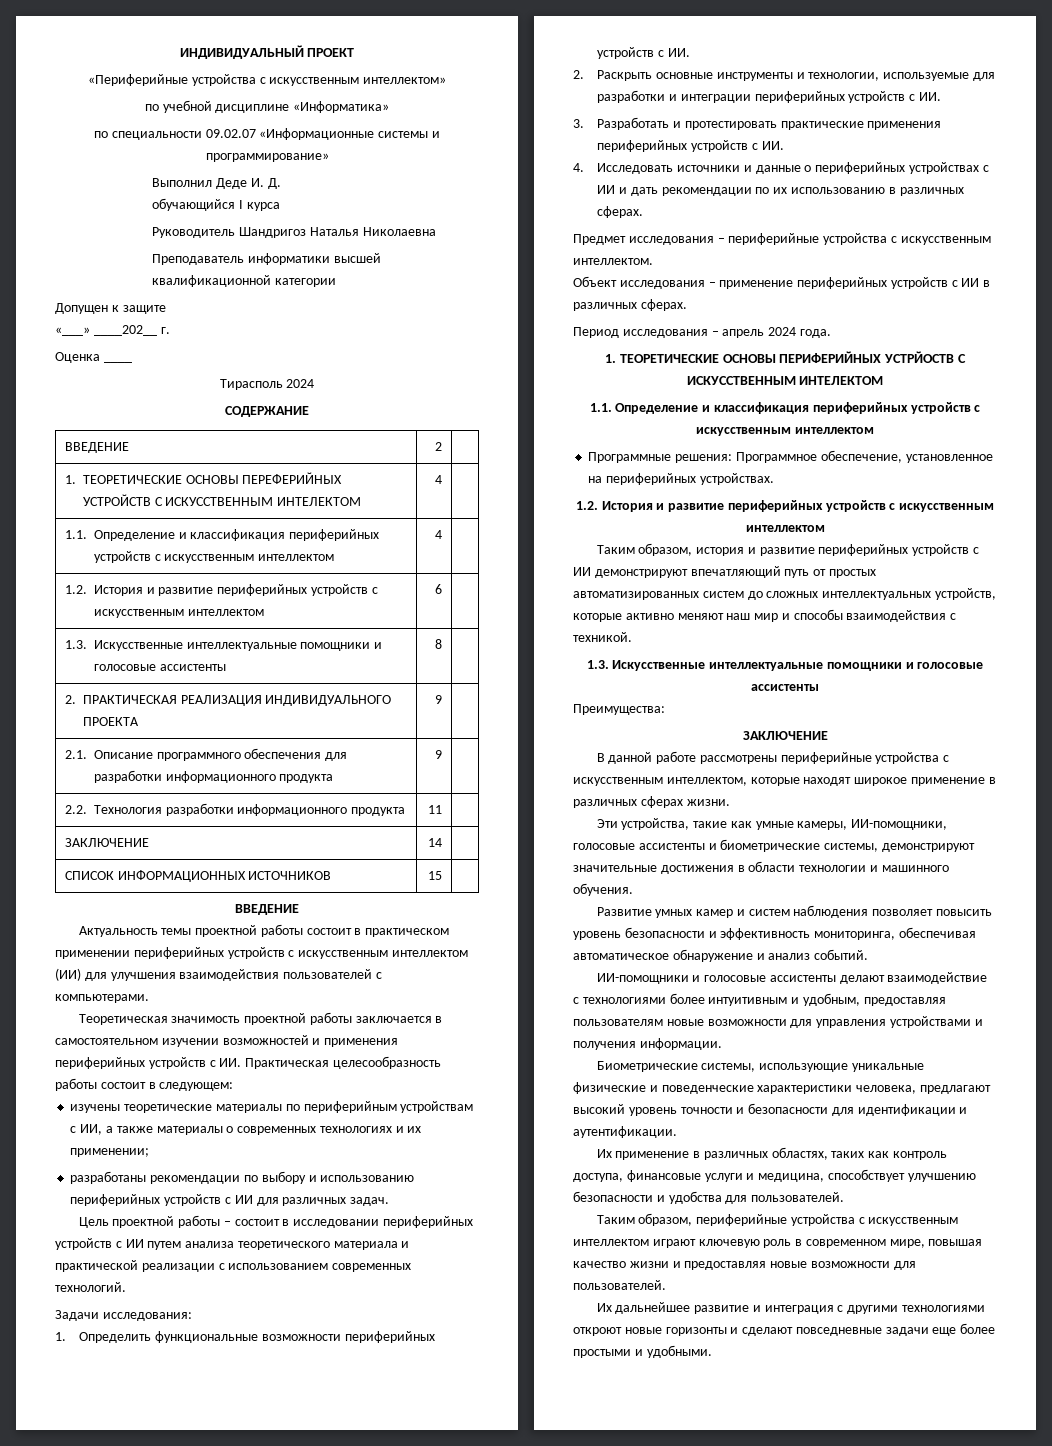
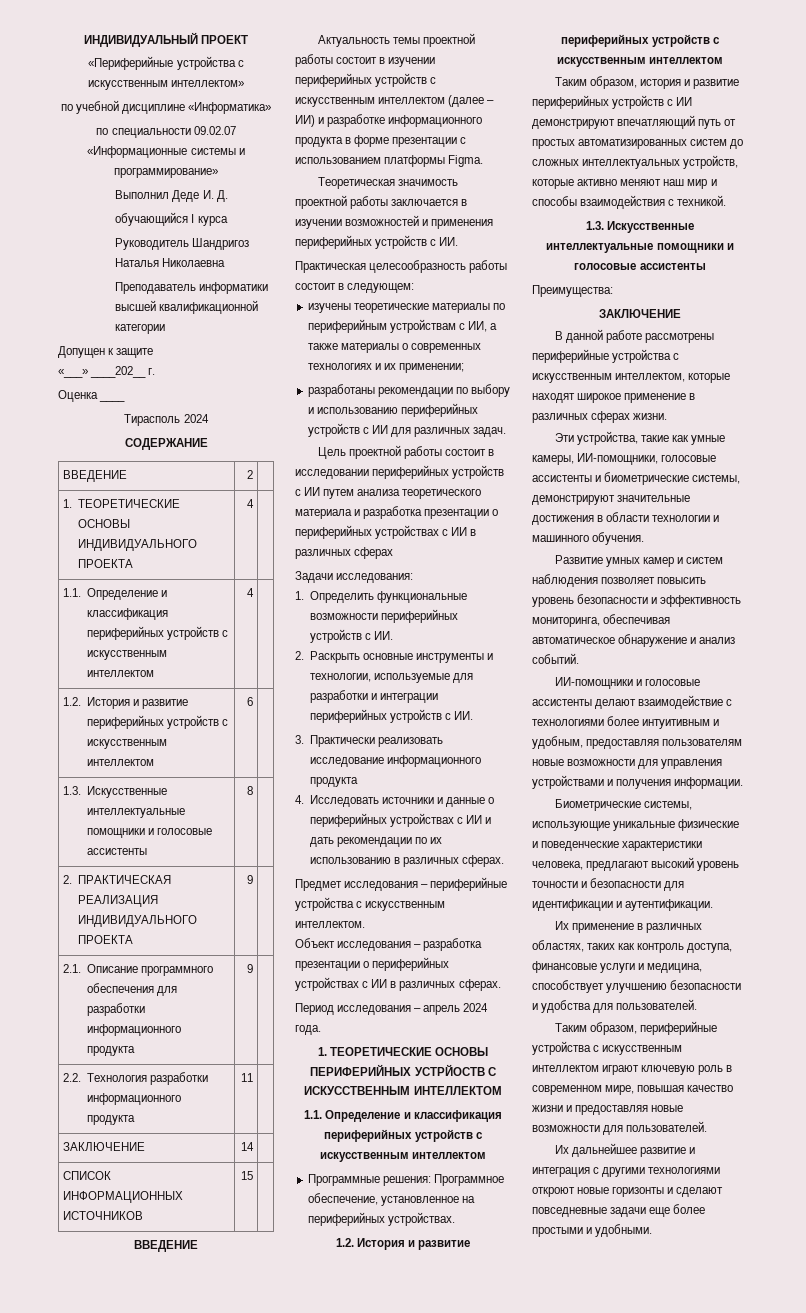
- 1. ТЕОРЕТИЧЕСКИЕ ОСНОВЫ ПЕРЕФЕРИЙНЫХ УСТРОЙСТВ С ИСКУССТВЕННЫМ ИНТЕЛЕКТОМ | 4 |
+ 1. ТЕОРЕТИЧЕСКИЕ ОСНОВЫ ИНДИВИДУАЛЬНОГО ПРОЕКТА | 4 |
- Актуальность темы проектной работы состоит в практическом применении периферийных устройств с искусственным интеллектом (ИИ) для улучшения взаимодействия пользователей с компьютерами.
+ Актуальность темы проектной работы состоит в изучении периферийных устройств с искусственным интеллектом (далее – ИИ) и разработке информационного продукта в форме презентации с использованием платформы Figma.
- Теоретическая значимость проектной работы заключается в самостоятельном изучении возможностей и применения периферийных устройств с ИИ. Практическая целесообразность работы состоит в следующем:
+ Теоретическая значимость проектной работы заключается в изучении возможностей и применения периферийных устройств с ИИ.
+ Практическая целесообразность работы состоит в следующем:
- Цель проектной работы – состоит в исследовании периферийных устройств с ИИ путем анализа теоретического материала и практической реализации с использованием современных технологий.
+ Цель проектной работы состоит в исследовании периферийных устройств с ИИ путем анализа теоретического материала и разработка презентации о периферийных устройствах с ИИ в различных сферах
- 3. Разработать и протестировать практические применения периферийных устройств с ИИ.
+ 3. Практически реализовать исследование информационного продукта
- Объект исследования – применение периферийных устройств с ИИ в различных сферах.
+ Объект исследования – разработка презентации о периферийных устройствах с ИИ в различных сферах.
- 1. ТЕОРЕТИЧЕСКИЕ ОСНОВЫ ПЕРИФЕРИЙНЫХ УСТРЙОСТВ С ИСКУССТВЕННЫМ ИНТЕЛЕКТОМ
+ 1. ТЕОРЕТИЧЕСКИЕ ОСНОВЫ ПЕРИФЕРИЙНЫХ УСТРЙОСТВ С ИСКУССТВЕННЫМ ИНТЕЛЛЕКТОМ

